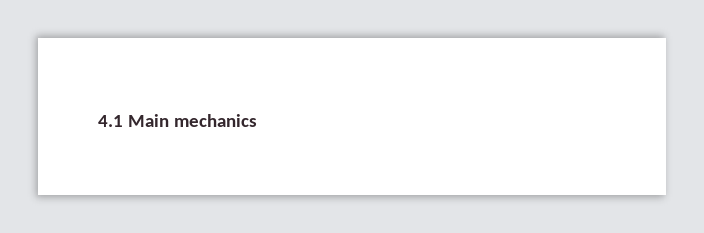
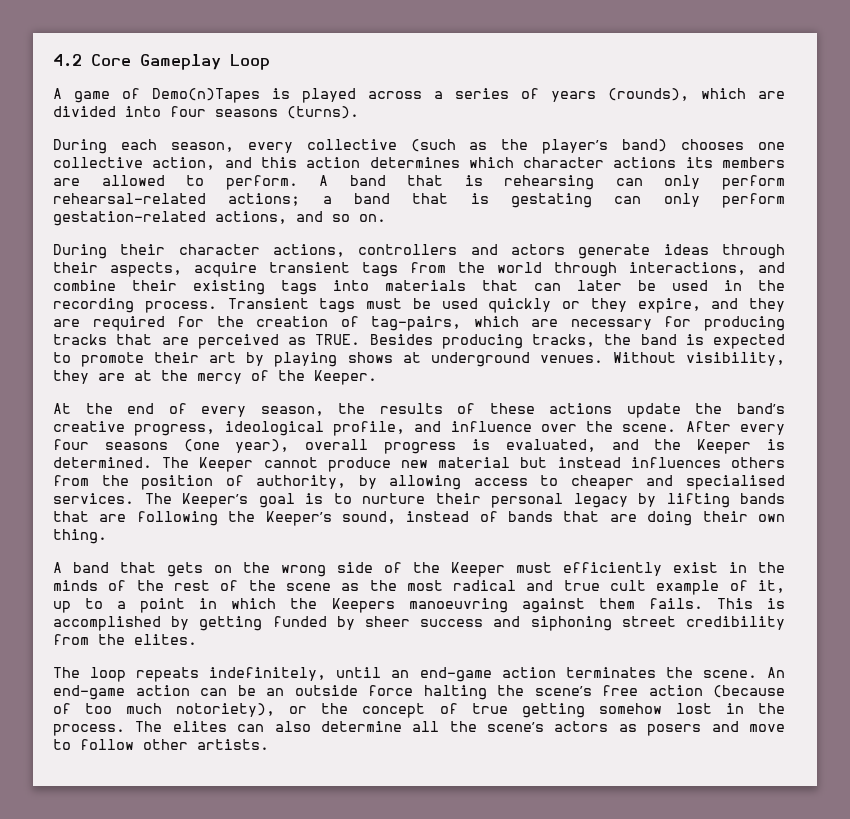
- 4.1 Main mechanics
+ 4.2 Core Gameplay Loop
+ A game of Demo(n)Tapes is played across a series of years (rounds), which are divided into four seasons (turns).
+ During each season, every collective (such as the player’s band) chooses one collective action, and this action determines which character actions its members are allowed to perform. A band that is rehearsing can only perform rehearsal-related actions; a band that is gestating can only perform gestation-related actions, and so on.
+ During their character actions, controllers and actors generate ideas through their aspects, acquire transient tags from the world through interactions, and combine their existing tags into materials that can later be used in the recording process. Transient tags must be used quickly or they expire, and they are required for the creation of tag-pairs, which are necessary for producing tracks that are perceived as TRUE. Besides producing tracks, the band is expected to promote their art by playing shows at underground venues. Without visibility, they are at the mercy of the Keeper.
+ At the end of every season, the results of these actions update the band’s creative progress, ideological profile, and influence over the scene. After every four seasons (one year), overall progress is evaluated, and the Keeper is determined. The Keeper cannot produce new material but instead influences others from the position of authority, by allowing access to cheaper and specialised services. The Keeper’s goal is to nurture their personal legacy by lifting bands that are following the Keeper’s sound, instead of bands that are doing their own thing.
+ A band that gets on the wrong side of the Keeper must efficiently exist in the minds of the rest of the scene as the most radical and true cult example of it, up to a point in which the Keepers manoeuvring against them fails. This is accomplished by getting funded by sheer success and siphoning street credibility from the elites.
+ The loop repeats indefinitely, until an end-game action terminates the scene. An end-game action can be an outside force halting the scene’s free action (because of too much notoriety), or the concept of true getting somehow lost in the process. The elites can also determine all the scene’s actors as posers and move to follow other artists.

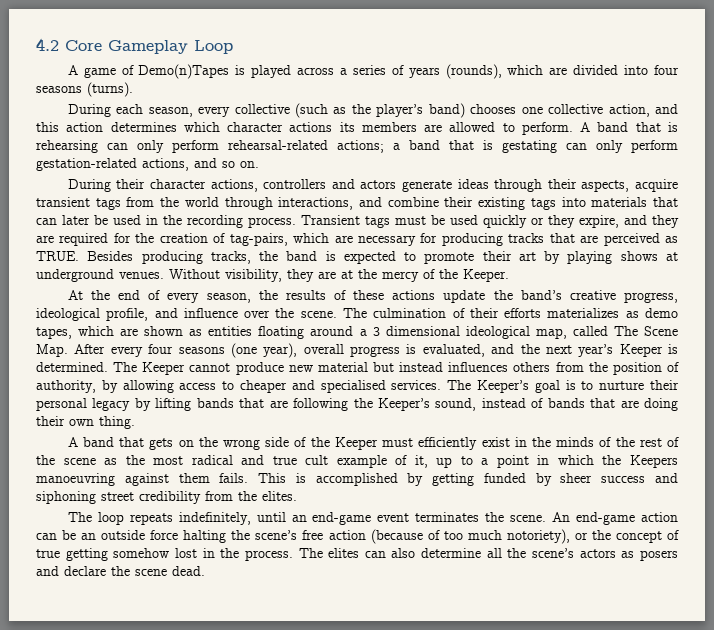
- After every four seasons (one year), overall progress is evaluated, and the Keeper is determined.
+ The culmination of their efforts materializes as demo tapes, which are shown as entities floating around a 3 dimensional ideological map, called The Scene Map. After every four seasons (one year), overall progress is evaluated, and the next year’s Keeper is determined.
- The loop repeats indefinitely, until an end-game action terminates the scene.
+ The loop repeats indefinitely, until an end-game event terminates the scene.
- The elites can also determine all the scene’s actors as posers and move to follow other artists.
+ The elites can also determine all the scene’s actors as posers and declare the scene dead.

